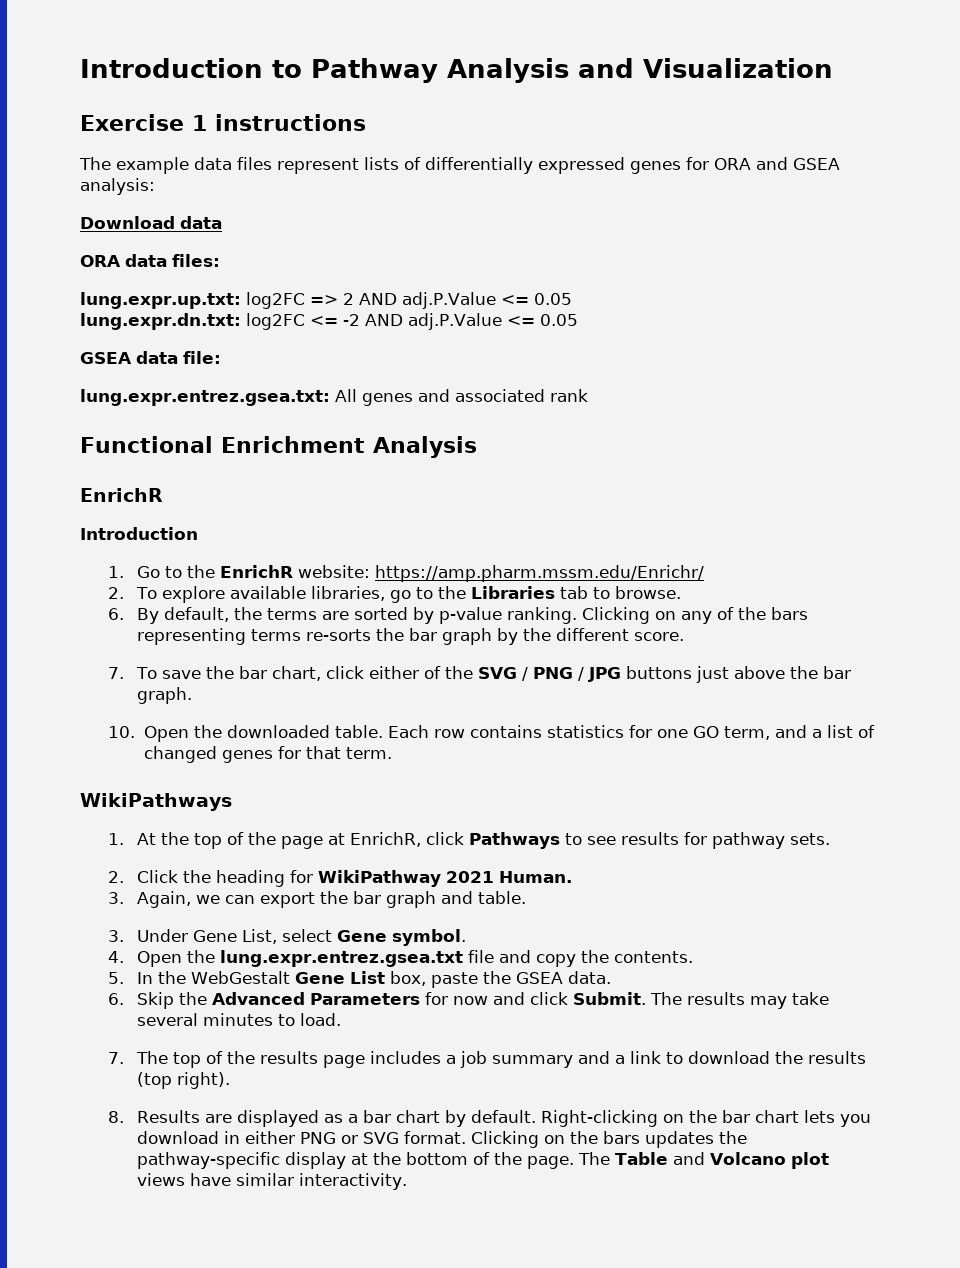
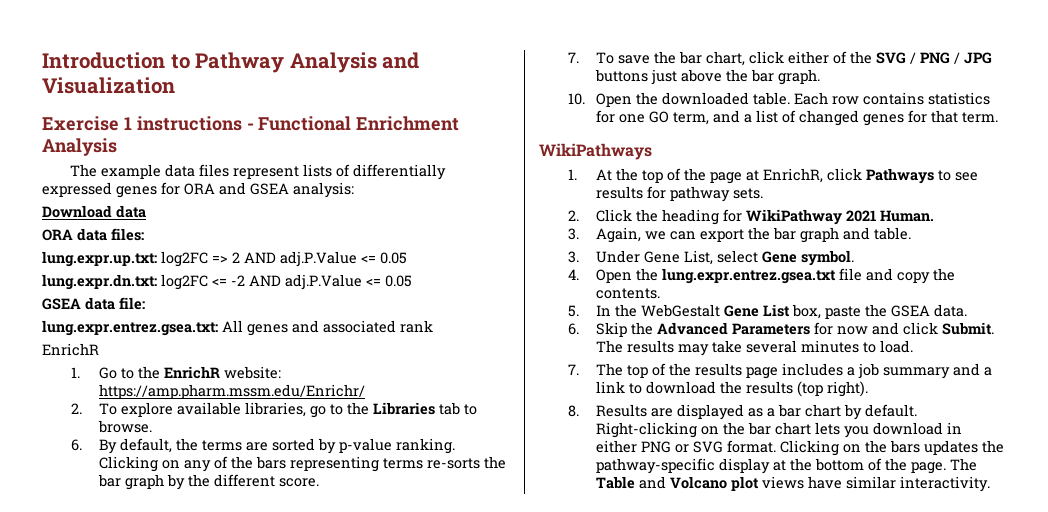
- Exercise 1 instructions
+ Exercise 1 instructions - Functional Enrichment Analysis
  lung.expr.entrez.gsea.txt: All genes and associated rank
- Functional Enrichment Analysis
  EnrichR
- Introduction

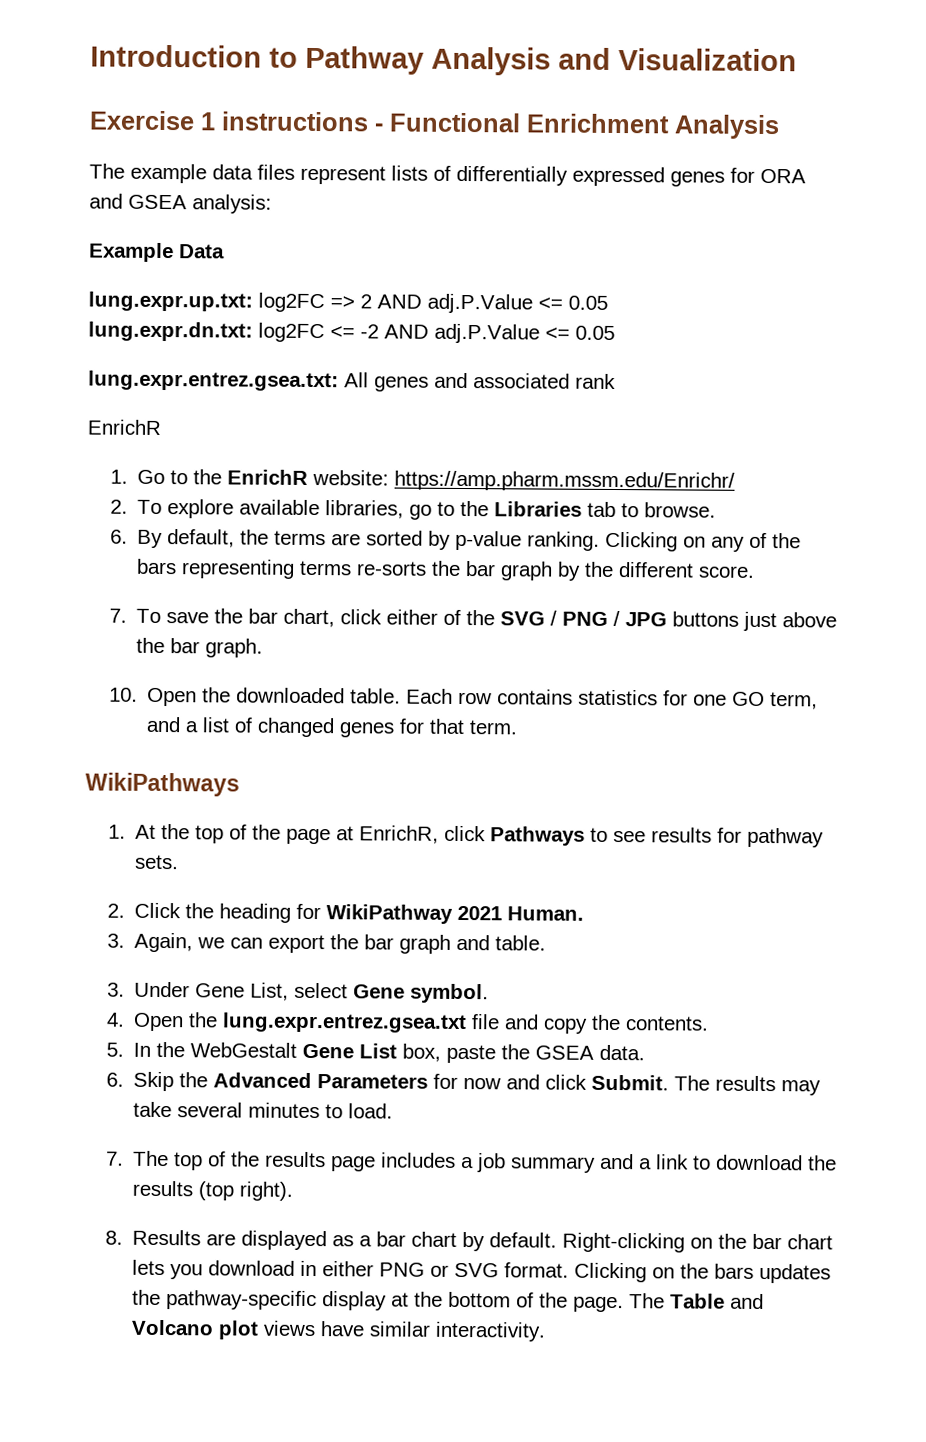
- Download data
- ORA data files:
+ Example Data
- GSEA data file:

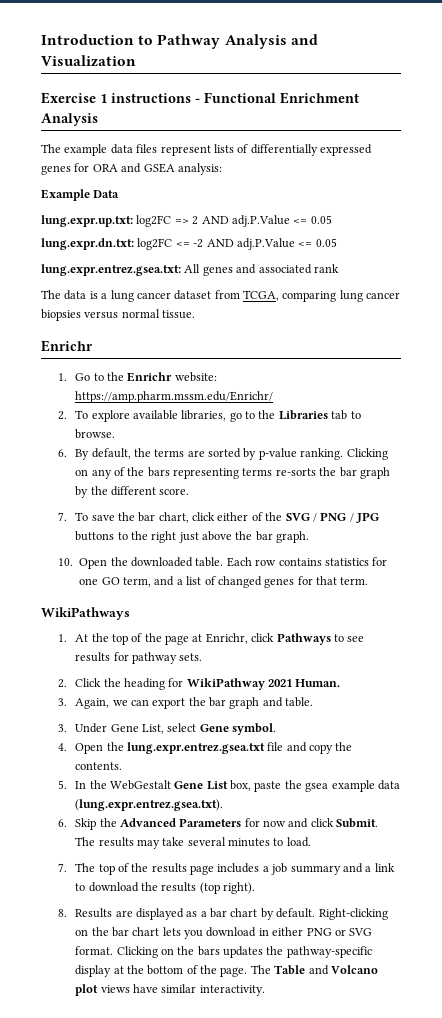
  lung.expr.entrez.gsea.txt: All genes and associated rank
- EnrichR
+ The data is a lung cancer dataset from TCGA, comparing lung cancer biopsies versus normal tissue.
+ Enrichr
- 1. Go to the EnrichR website: https://amp.pharm.mssm.edu/Enrichr/
+ 1. Go to the Enrichr website: https://amp.pharm.mssm.edu/Enrichr/
- 7. To save the bar chart, click either of the SVG / PNG / JPG buttons just above the bar graph.
+ 7. To save the bar chart, click either of the SVG / PNG / JPG buttons to the right just above the bar graph.
- 1. At the top of the page at EnrichR, click Pathways to see results for pathway sets.
+ 1. At the top of the page at Enrichr, click Pathways to see results for pathway sets.
- 5. In the WebGestalt Gene List box, paste the GSEA data.
+ 5. In the WebGestalt Gene List box, paste the gsea example data (lung.expr.entrez.gsea.txt).

